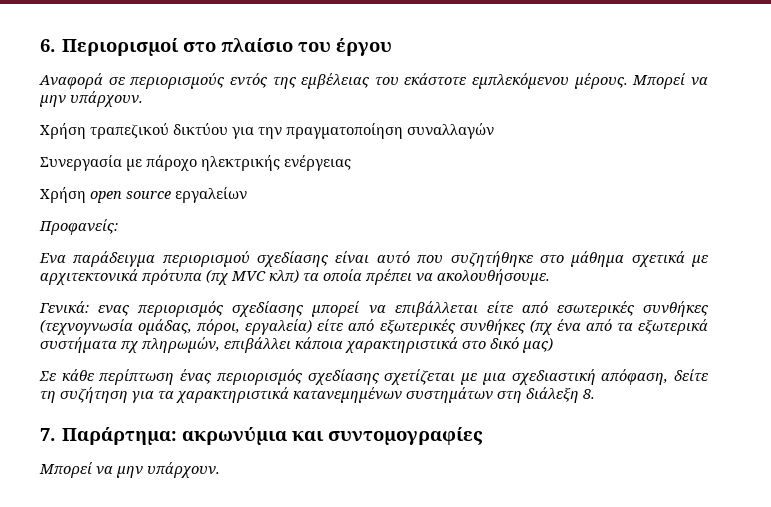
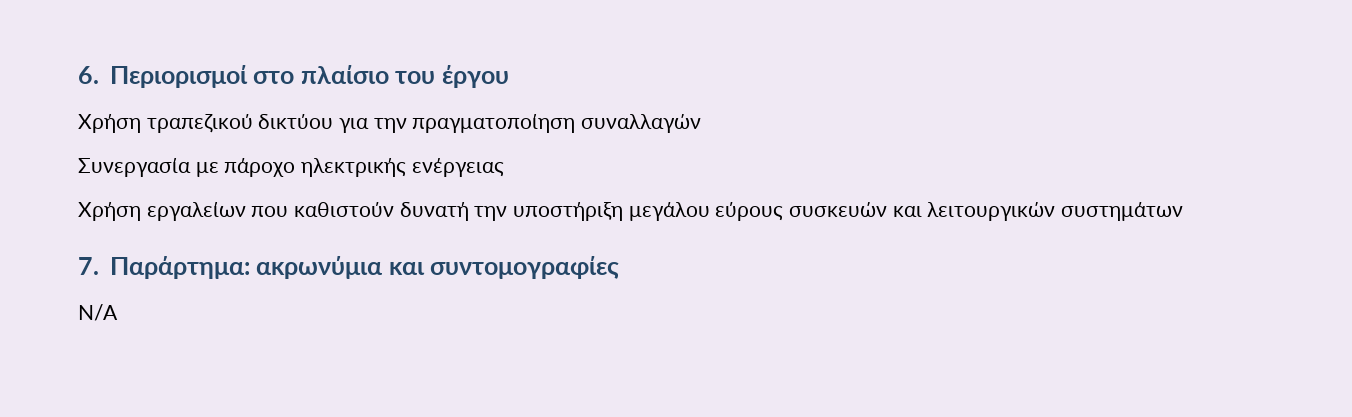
- Αναφορά σε περιορισμούς εντός της εμβέλειας του εκάστοτε εμπλεκόμενου μέρους. Μπορεί να μην υπάρχουν.
- Χρήση open source εργαλείων
- Προφανείς:
- Ενα παράδειγμα περιορισμού σχεδίασης είναι αυτό που συζητήθηκε στο μάθημα σχετικά με αρχιτεκτονικά πρότυπα (πχ MVC κλπ) τα οποία πρέπει να ακολουθήσουμε.
- Γενικά: ενας περιορισμός σχεδίασης μπορεί να επιβάλλεται είτε από εσωτερικές συνθήκες (τεχνογνωσία ομάδας, πόροι, εργαλεία) είτε από εξωτερικές συνθήκες (πχ ένα από τα εξωτερικά συστήματα πχ πληρωμών, επιβάλλει κάποια χαρακτηριστικά στο δικό μας)
- Σε κάθε περίπτωση ένας περιορισμός σχεδίασης σχετίζεται με μια σχεδιαστική απόφαση, δείτε τη συζήτηση για τα χαρακτηριστικά κατανεμημένων συστημάτων στη διάλεξη 8.
+ Χρήση εργαλείων που καθιστούν δυνατή την υποστήριξη μεγάλου εύρους συσκευών και λειτουργικών συστημάτων
  7. Παράρτημα: ακρωνύμια και συντομογραφίες
- Μπορεί να μην υπάρχουν.
+ N/A

